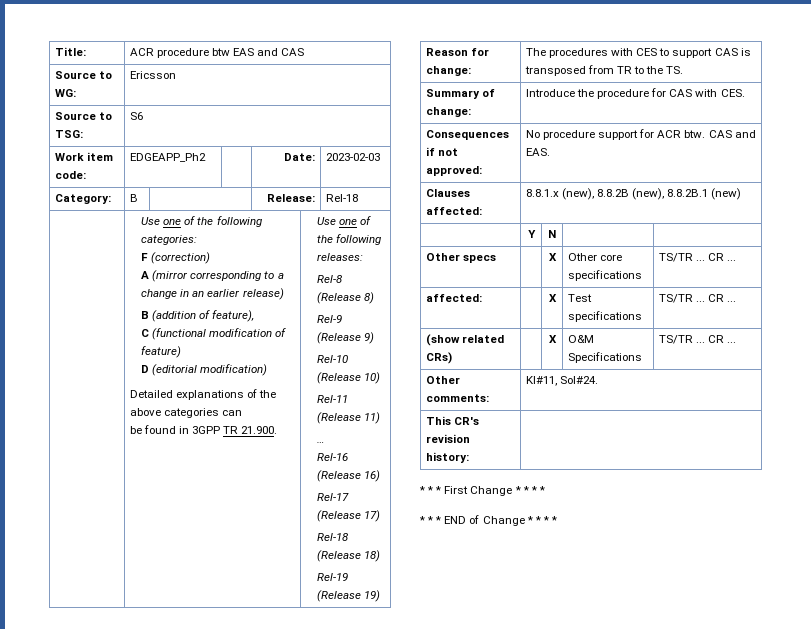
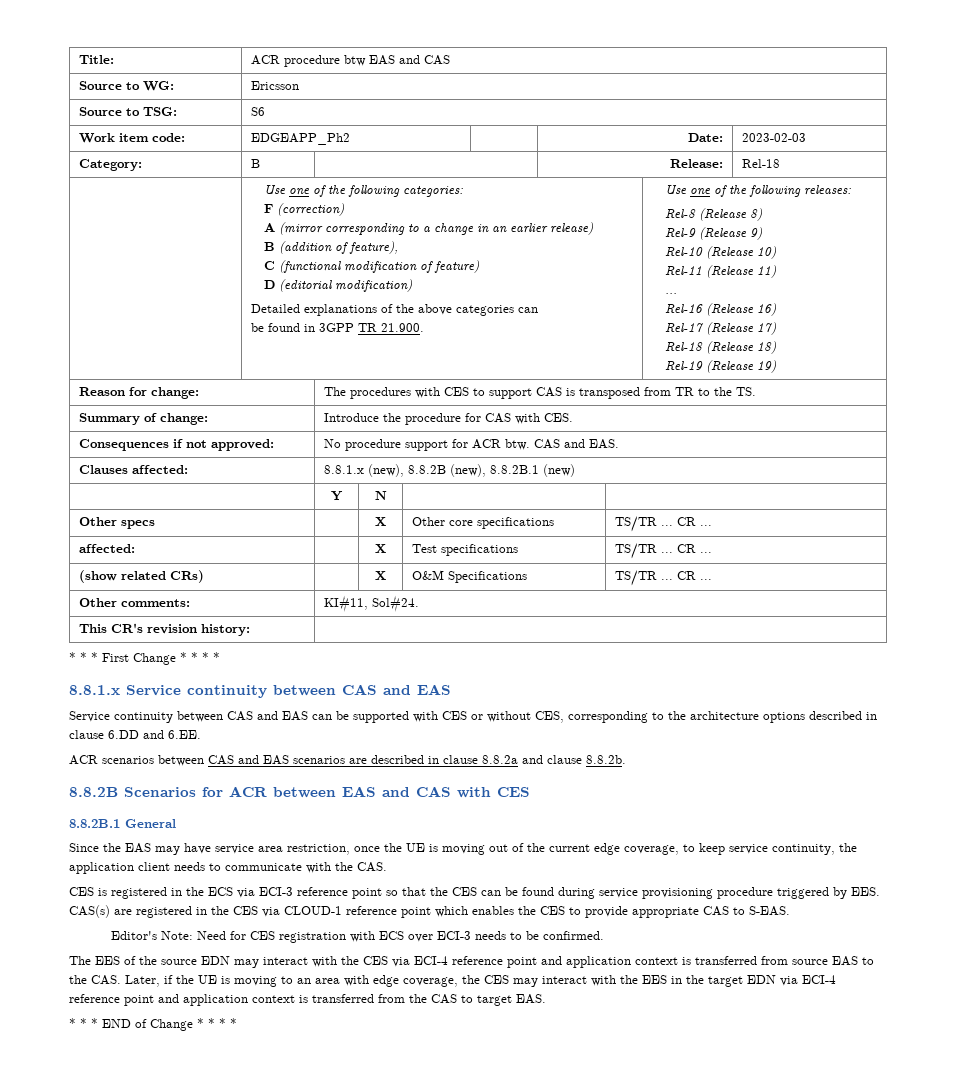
+ 8.8.1.x Service continuity between CAS and EAS
+ Service continuity between CAS and EAS can be supported with CES or without CES, corresponding to the architecture options described in clause 6.DD and 6.EE.
+ ACR scenarios between CAS and EAS scenarios are described in clause 8.8.2a and clause 8.8.2b.
+ 8.8.2B Scenarios for ACR between EAS and CAS with CES
+ 8.8.2B.1 General
+ Since the EAS may have service area restriction, once the UE is moving out of the current edge coverage, to keep service continuity, the application client needs to communicate with the CAS.
+ CES is registered in the ECS via ECI-3 reference point so that the CES can be found during service provisioning procedure triggered by EES. CAS(s) are registered in the CES via CLOUD-1 reference point which enables the CES to provide appropriate CAS to S-EAS.
+ Editor's Note: Need for CES registration with ECS over ECI-3 needs to be confirmed.
+ The EES of the source EDN may interact with the CES via ECI-4 reference point and application context is transferred from source EAS to the CAS. Later, if the UE is moving to an area with edge coverage, the CES may interact with the EES in the target EDN via ECI-4 reference point and application context is transferred from the CAS to target EAS.

